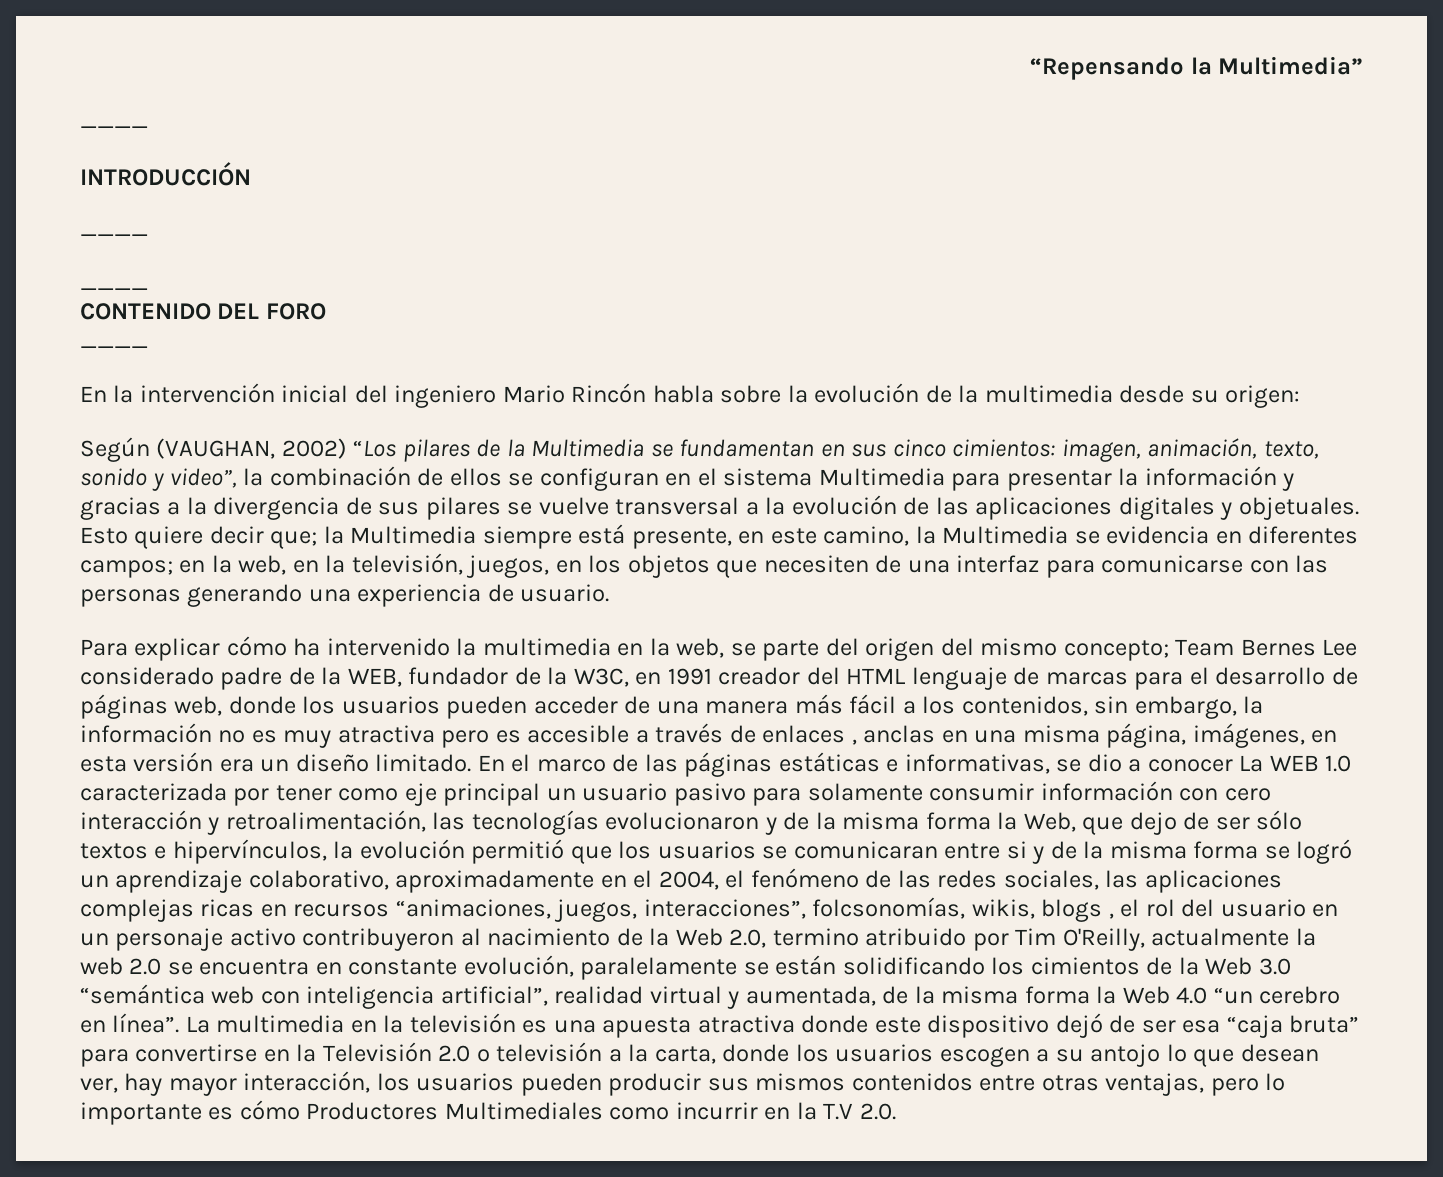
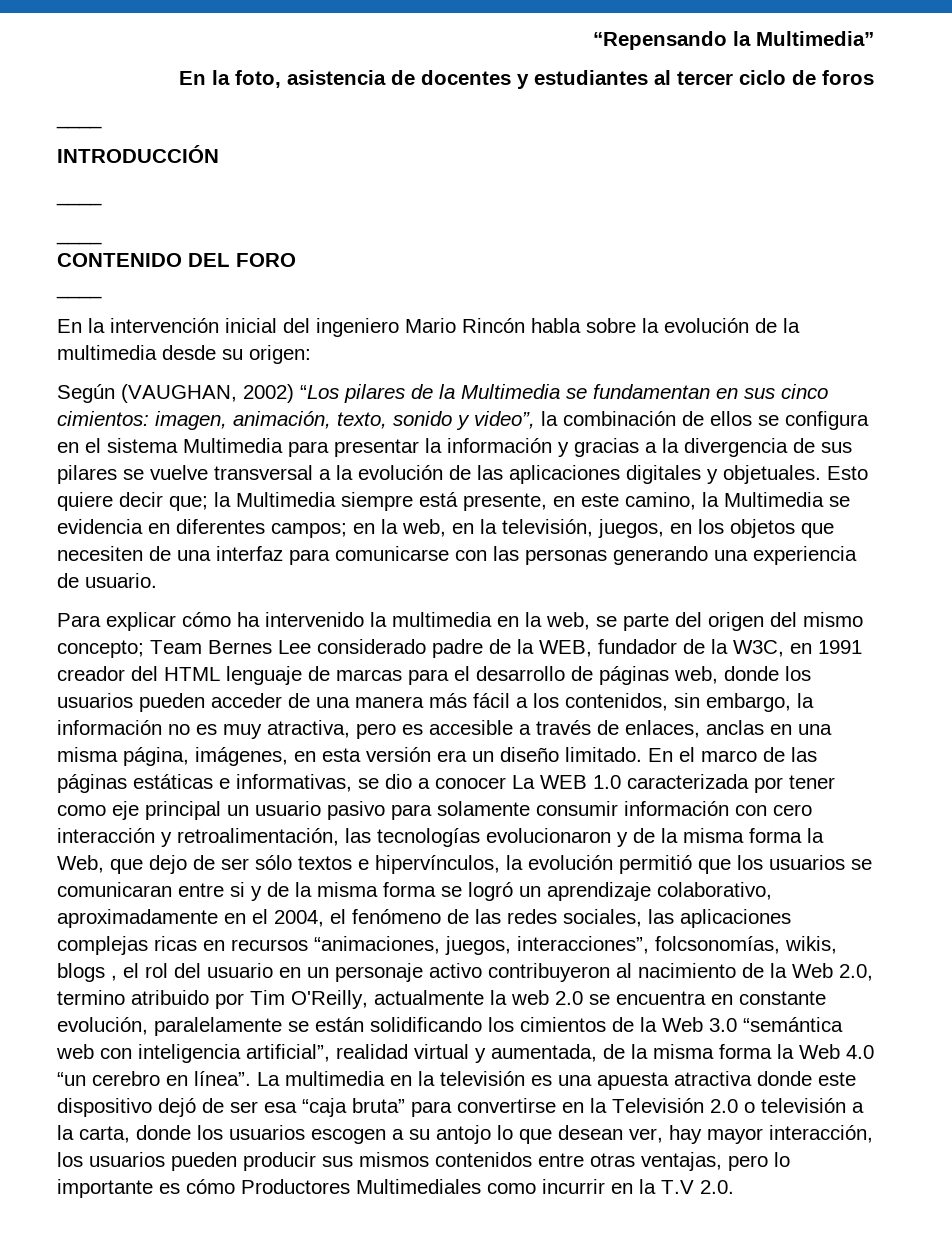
+ En la foto, asistencia de docentes y estudiantes al tercer ciclo de foros
- Según (VAUGHAN, 2002) “Los pilares de la Multimedia se fundamentan en sus cinco cimientos: imagen, animación, texto, sonido y video”, la combinación de ellos se configuran en el sistema Multimedia para presentar la información y gracias a la divergencia de sus pilares se vuelve transversal a la evolución de las aplicaciones digitales y objetuales.
+ Según (VAUGHAN, 2002) “Los pilares de la Multimedia se fundamentan en sus cinco cimientos: imagen, animación, texto, sonido y video”, la combinación de ellos se configura en el sistema Multimedia para presentar la información y gracias a la divergencia de sus pilares se vuelve transversal a la evolución de las aplicaciones digitales y objetuales.
- Team Bernes Lee considerado padre de la WEB, fundador de la W3C, en 1991 creador del HTML lenguaje de marcas para el desarrollo de páginas web, donde los usuarios pueden acceder de una manera más fácil a los contenidos, sin embargo, la información no es muy atractiva pero es accesible a través de enlaces , anclas en una misma página, imágenes, en esta versión era un diseño limitado.
+ Team Bernes Lee considerado padre de la WEB, fundador de la W3C, en 1991 creador del HTML lenguaje de marcas para el desarrollo de páginas web, donde los usuarios pueden acceder de una manera más fácil a los contenidos, sin embargo, la información no es muy atractiva, pero es accesible a través de enlaces, anclas en una misma página, imágenes, en esta versión era un diseño limitado.

